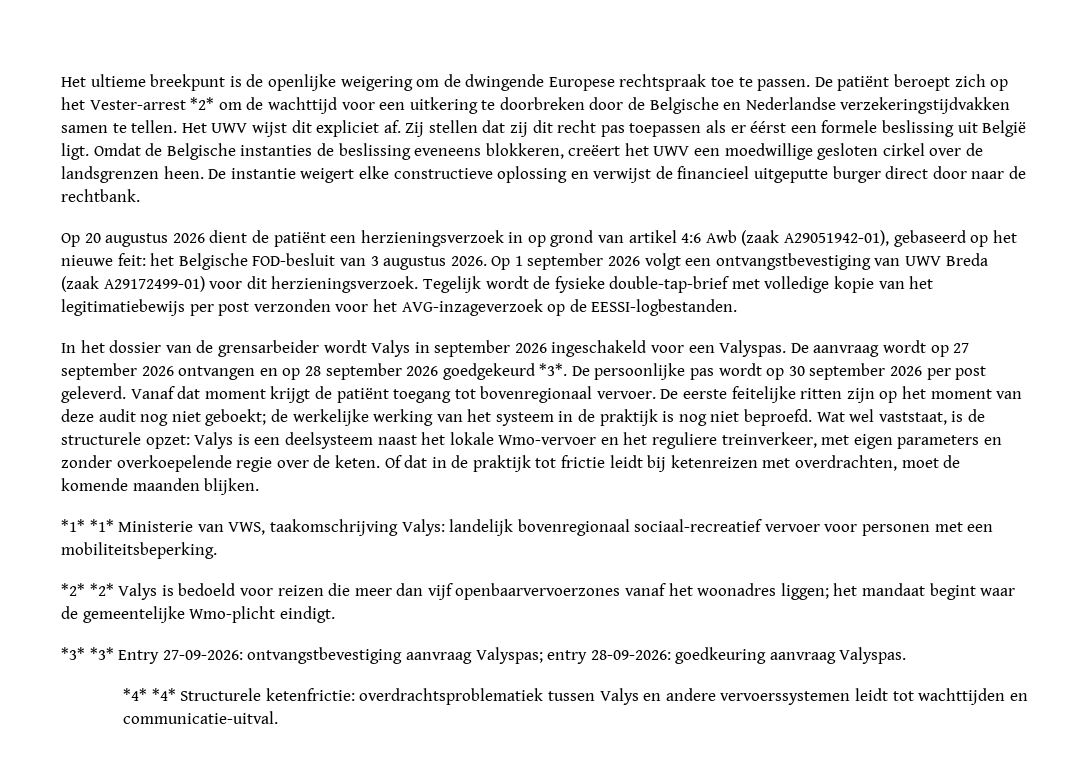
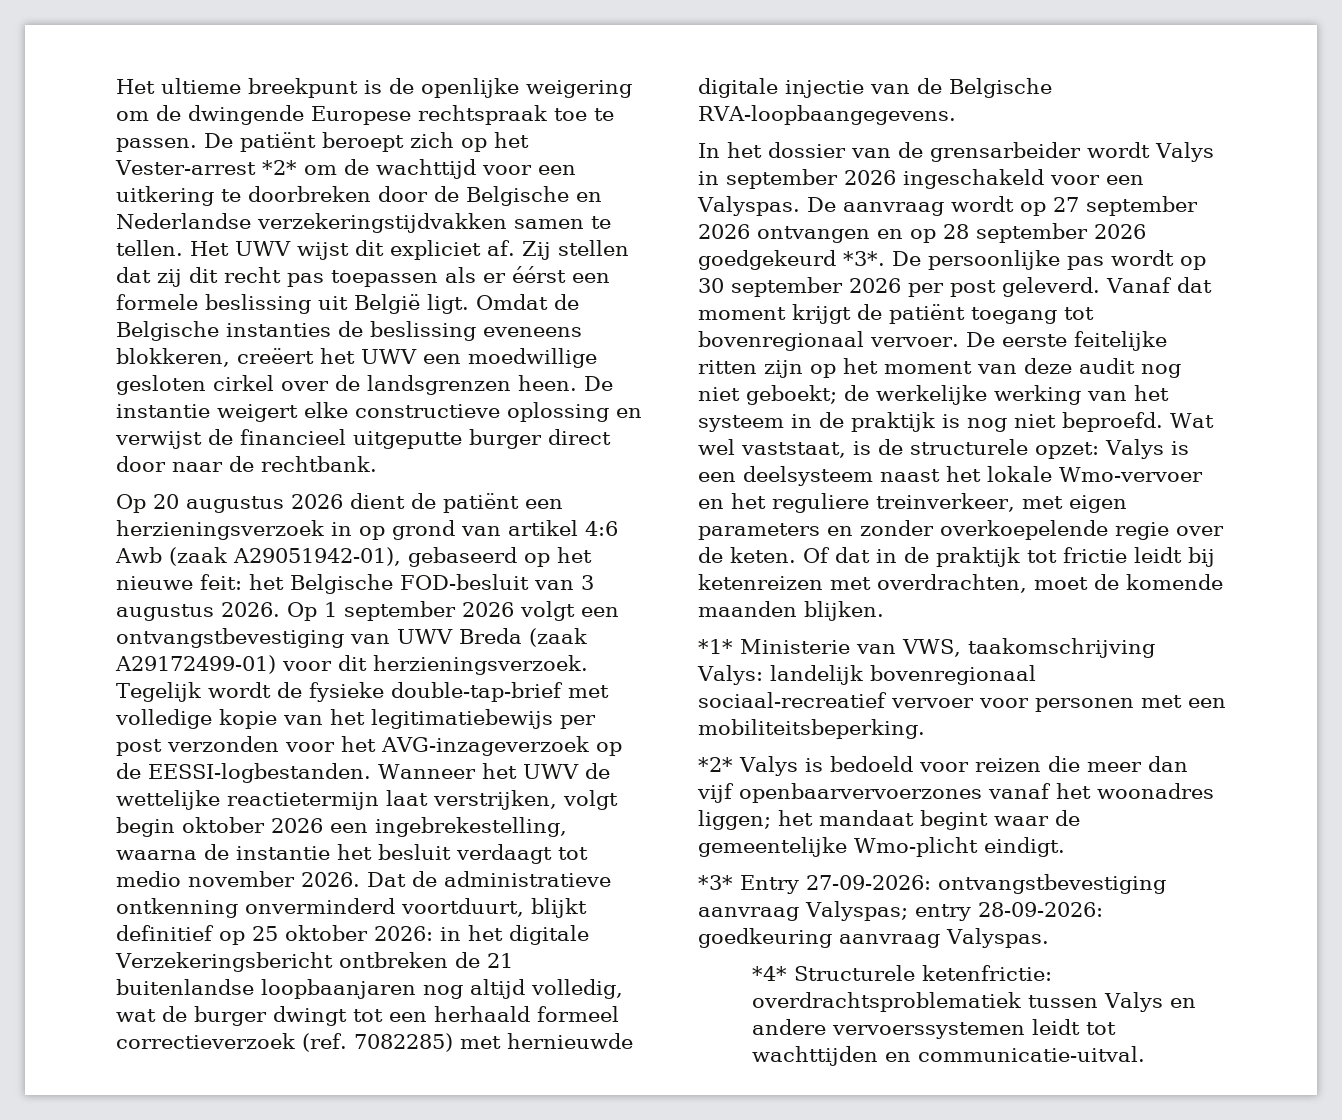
+ Wanneer het UWV de wettelijke reactietermijn laat verstrijken, volgt begin oktober 2026 een ingebrekestelling, waarna de instantie het besluit verdaagt tot medio november 2026. Dat de administratieve ontkenning onverminderd voortduurt, blijkt definitief op 25 oktober 2026: in het digitale Verzekeringsbericht ontbreken de 21 buitenlandse loopbaanjaren nog altijd volledig, wat de burger dwingt tot een herhaald formeel correctieverzoek (ref. 7082285) met hernieuwde digitale injectie van de Belgische RVA-loopbaangegevens.
- *1* *1* Ministerie van VWS, taakomschrijving Valys: landelijk bovenregionaal sociaal-recreatief vervoer voor personen met een mobiliteitsbeperking.
+ *1* Ministerie van VWS, taakomschrijving Valys: landelijk bovenregionaal sociaal-recreatief vervoer voor personen met een mobiliteitsbeperking.
- *2* *2* Valys is bedoeld voor reizen die meer dan vijf openbaarvervoerzones vanaf het woonadres liggen; het mandaat begint waar de gemeentelijke Wmo-plicht eindigt.
+ *2* Valys is bedoeld voor reizen die meer dan vijf openbaarvervoerzones vanaf het woonadres liggen; het mandaat begint waar de gemeentelijke Wmo-plicht eindigt.
- *3* *3* Entry 27-09-2026: ontvangstbevestiging aanvraag Valyspas; entry 28-09-2026: goedkeuring aanvraag Valyspas.
+ *3* Entry 27-09-2026: ontvangstbevestiging aanvraag Valyspas; entry 28-09-2026: goedkeuring aanvraag Valyspas.
- *4* *4* Structurele ketenfrictie: overdrachtsproblematiek tussen Valys en andere vervoerssystemen leidt tot wachttijden en communicatie-uitval.
+ *4* Structurele ketenfrictie: overdrachtsproblematiek tussen Valys en andere vervoerssystemen leidt tot wachttijden en communicatie-uitval.

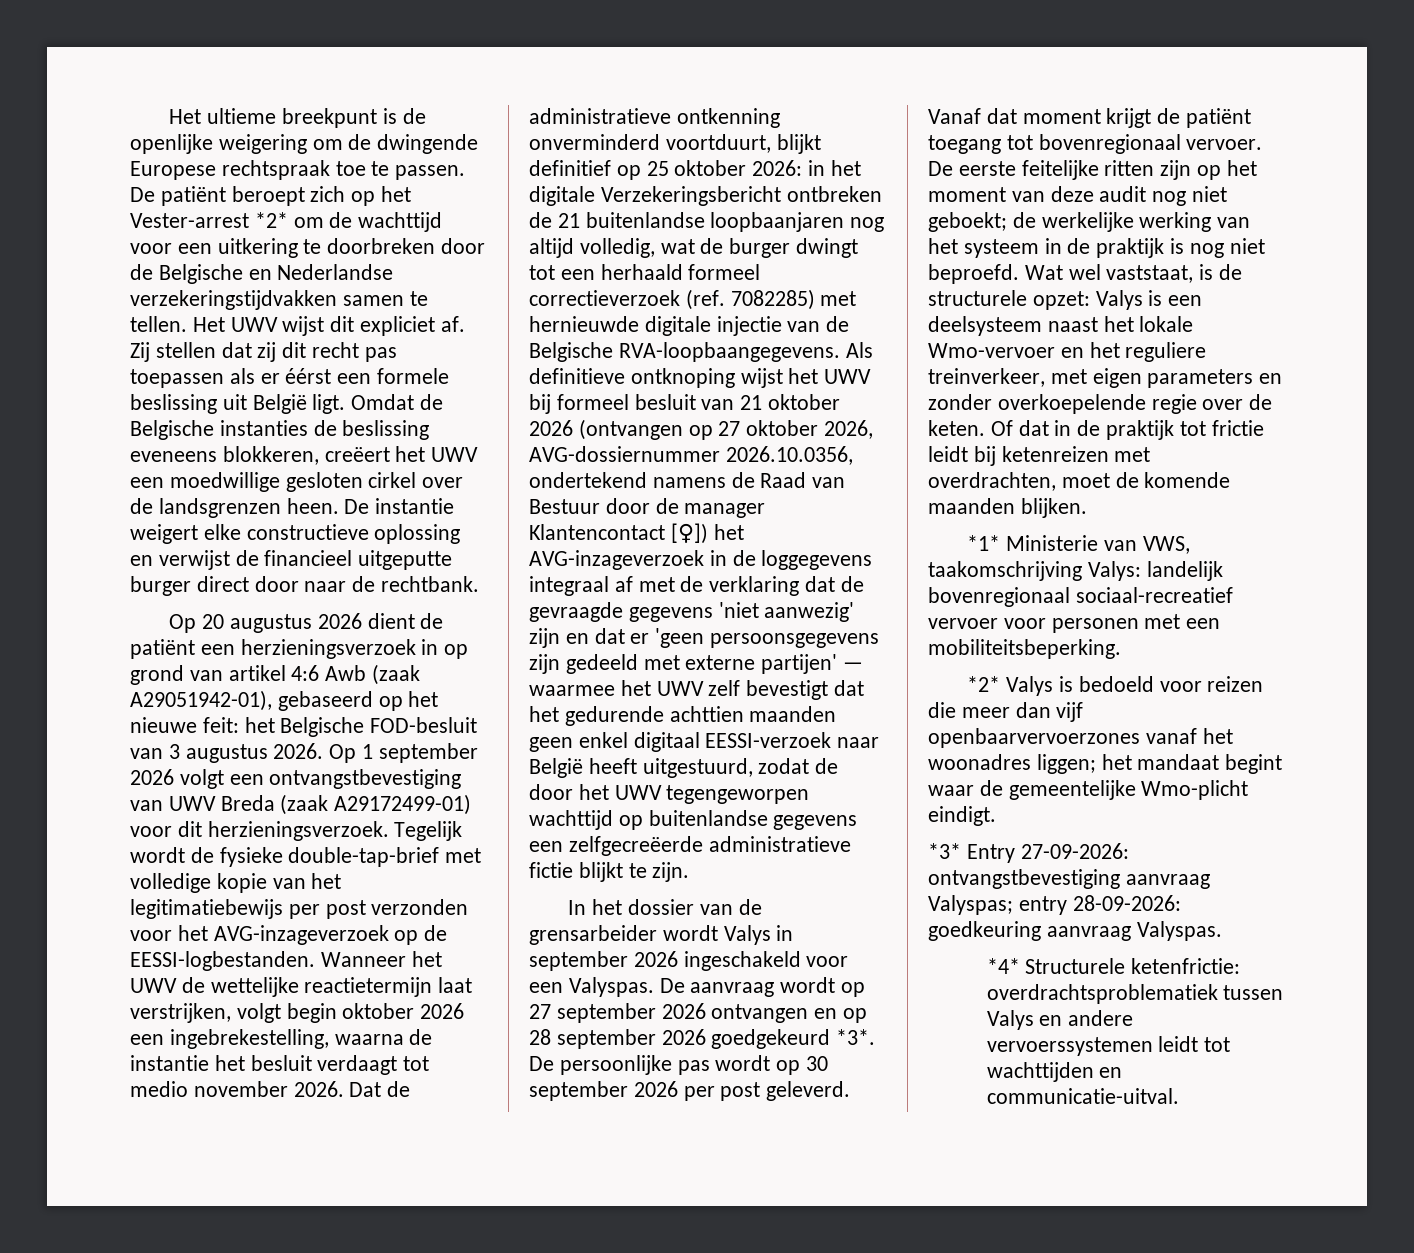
+ Als definitieve ontknoping wijst het UWV bij formeel besluit van 21 oktober 2026 (ontvangen op 27 oktober 2026, AVG-dossiernummer 2026.10.0356, ondertekend namens de Raad van Bestuur door de manager Klantencontact [♀]) het AVG-inzageverzoek in de loggegevens integraal af met de verklaring dat de gevraagde gegevens 'niet aanwezig' zijn en dat er 'geen persoonsgegevens zijn gedeeld met externe partijen' — waarmee het UWV zelf bevestigt dat het gedurende achttien maanden geen enkel digitaal EESSI-verzoek naar België heeft uitgestuurd, zodat de door het UWV tegengeworpen wachttijd op buitenlandse gegevens een zelfgecreëerde administratieve fictie blijkt te zijn.

